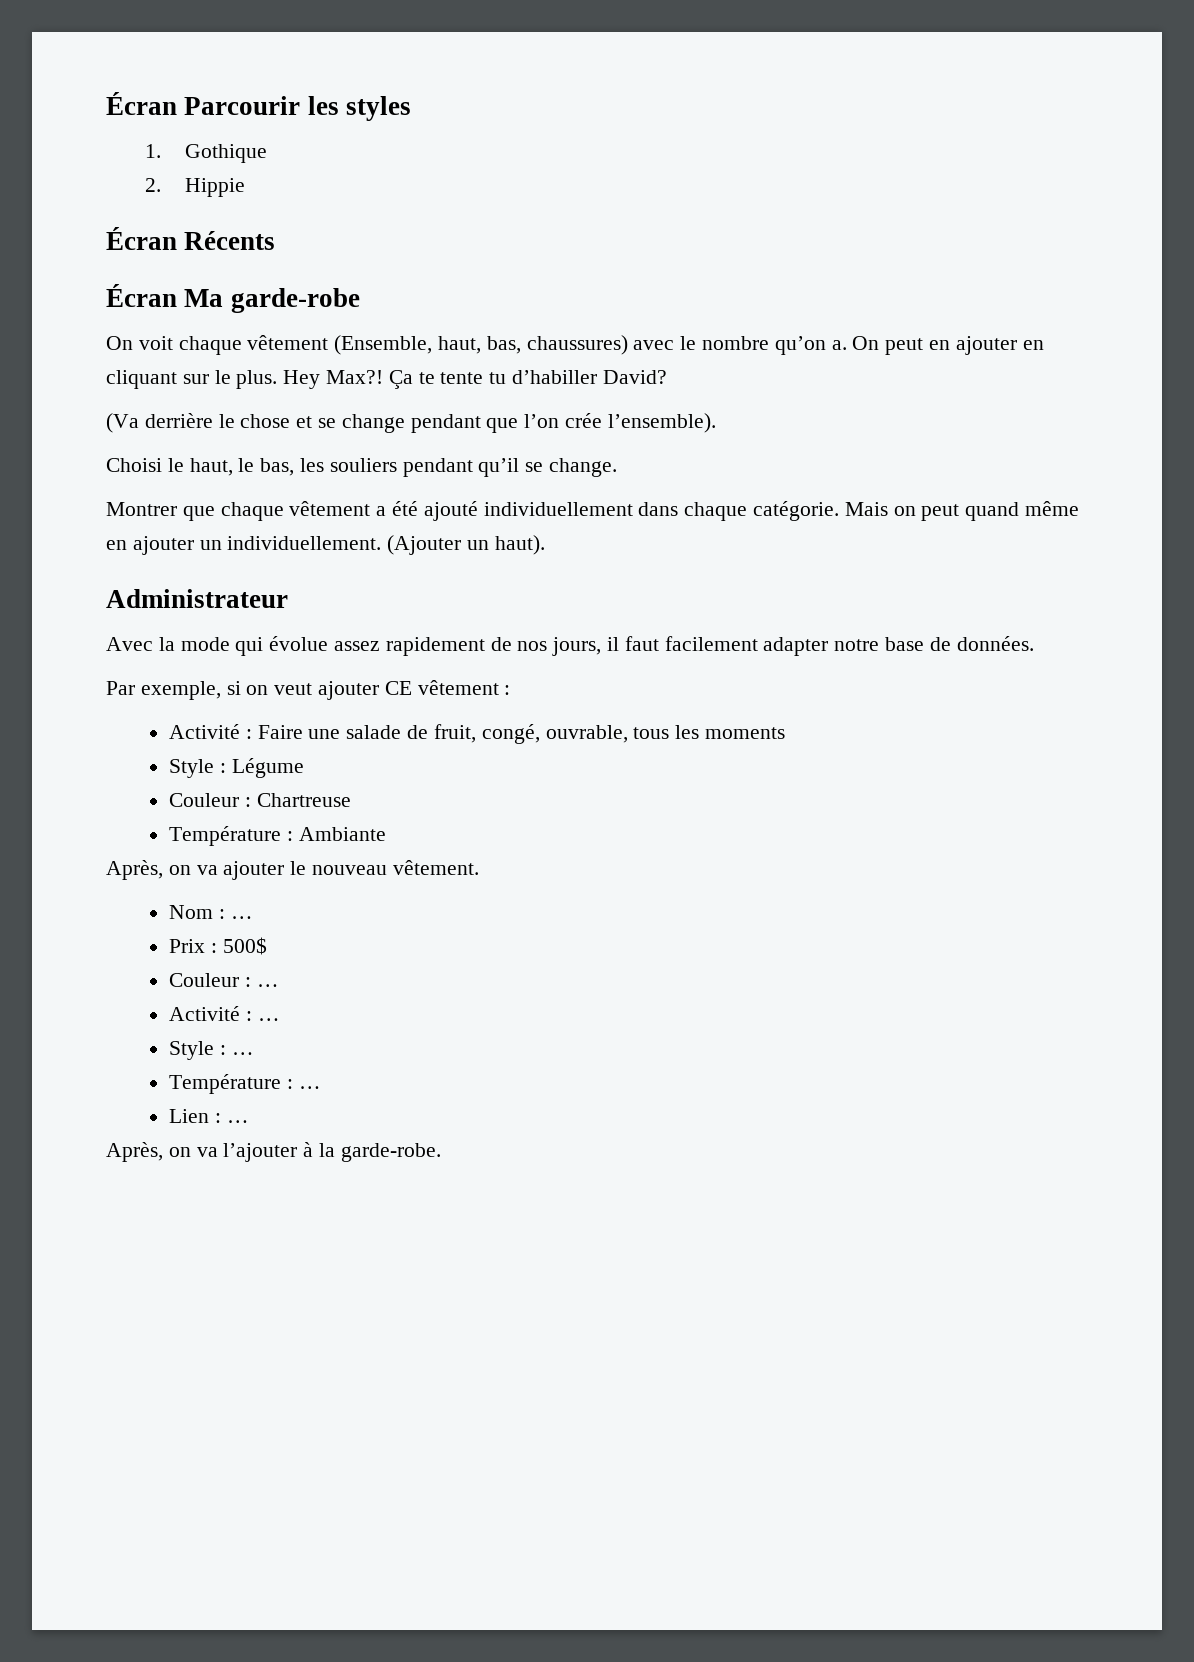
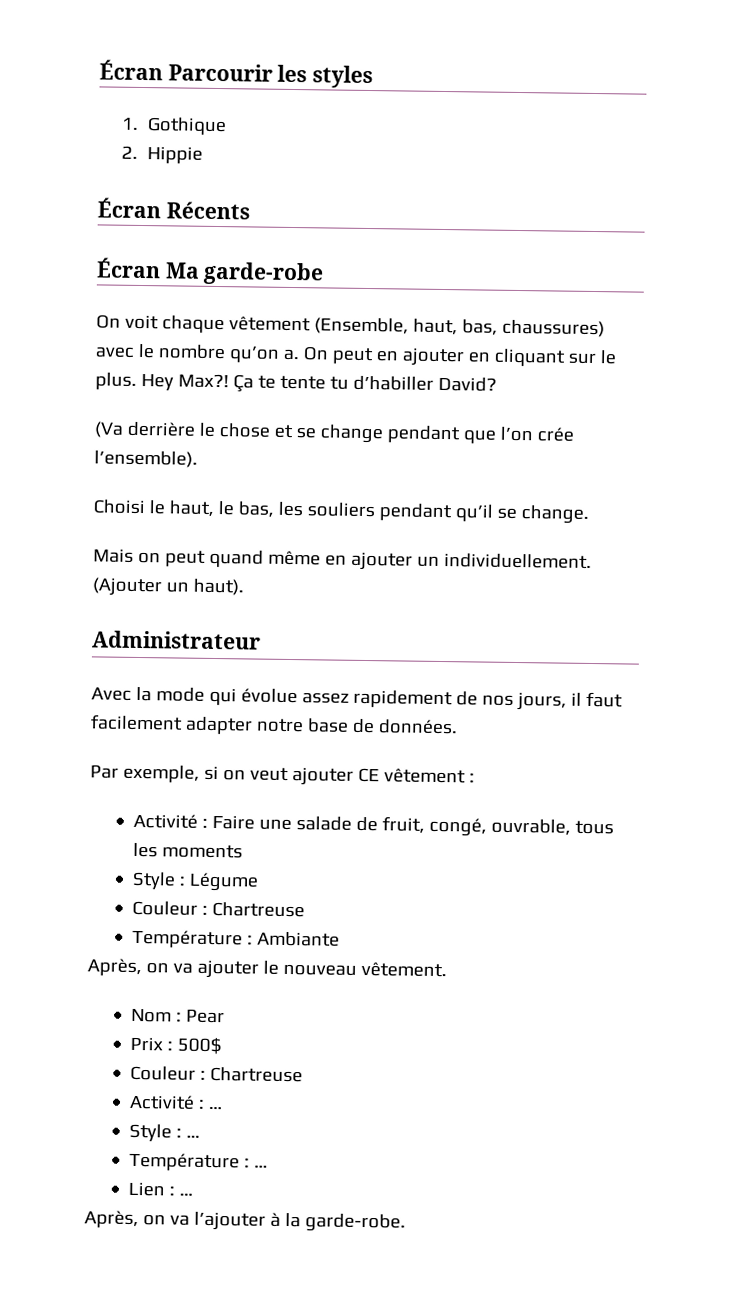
- Montrer que chaque vêtement a été ajouté individuellement dans chaque catégorie.
- Nom : …
+ Nom : Pear
  Prix : 500$
- Couleur : …
+ Couleur : Chartreuse

